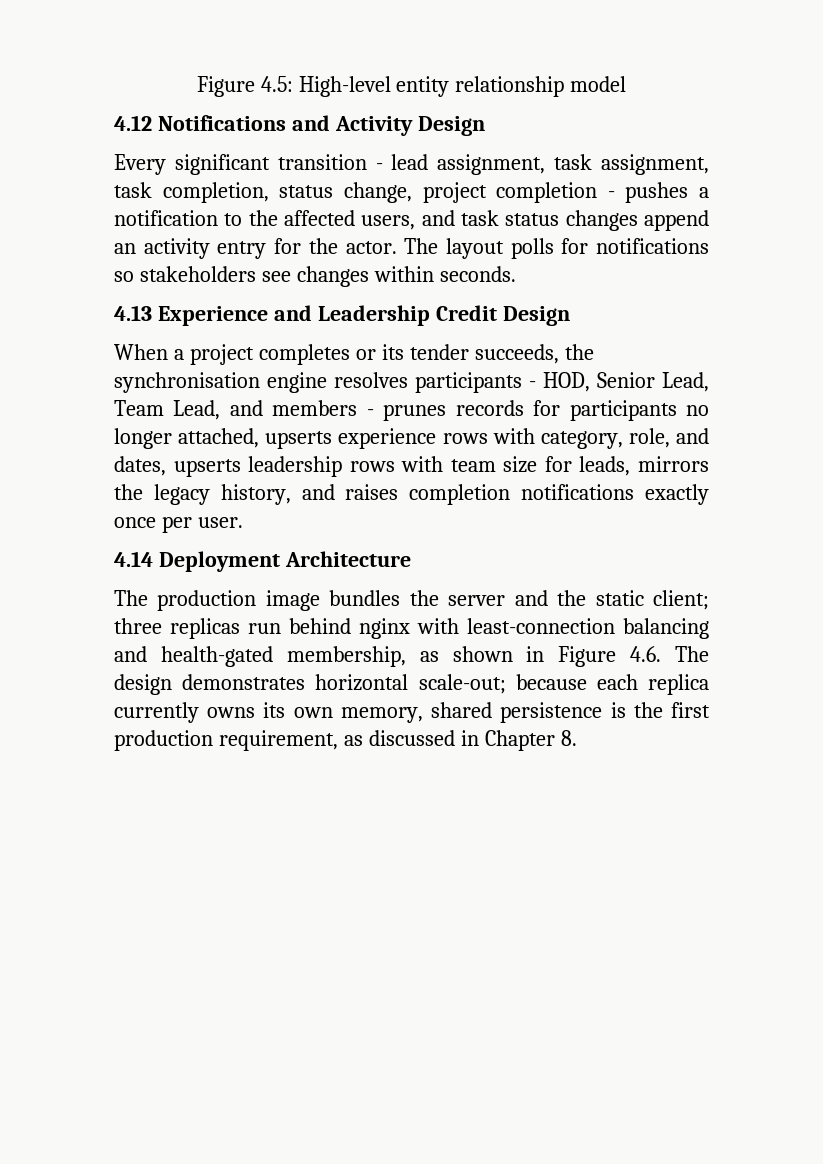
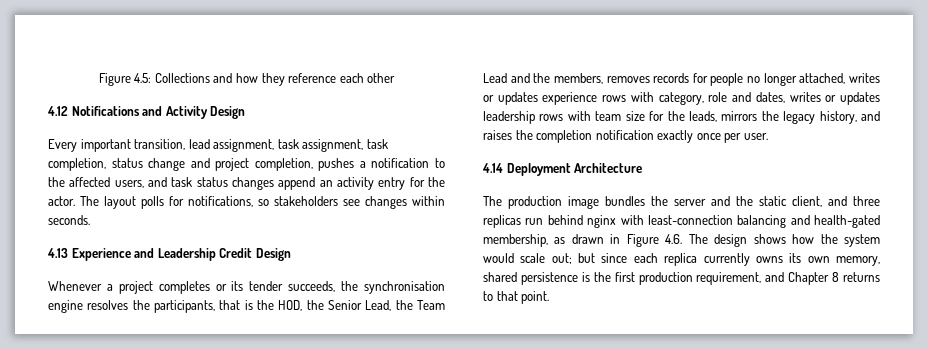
- Figure 4.5: High-level entity relationship model
+ Figure 4.5: Collections and how they reference each other
- Every significant transition - lead assignment, task assignment, task completion, status change, project completion - pushes a notification to the affected users, and task status changes append an activity entry for the actor.
+ Every important transition, lead assignment, task assignment, task completion, status change and project completion, pushes a notification to the affected users, and task status changes append an activity entry for the actor.
- The layout polls for notifications so stakeholders see changes within seconds.
+ The layout polls for notifications, so stakeholders see changes within seconds.
- When a project completes or its tender succeeds, the synchronisation engine resolves participants - HOD, Senior Lead, Team Lead, and members - prunes records for participants no longer attached, upserts experience rows with category, role, and dates, upserts leadership rows with team size for leads, mirrors the legacy history, and raises completion notifications exactly once per user.
+ Whenever a project completes or its tender succeeds, the synchronisation engine resolves the participants, that is the HOD, the Senior Lead, the Team Lead and the members, removes records for people no longer attached, writes or updates experience rows with category, role and dates, writes or updates leadership rows with team size for the leads, mirrors the legacy history, and raises the completion notification exactly once per user.
- The production image bundles the server and the static client; three replicas run behind nginx with least-connection balancing and health-gated membership, as shown in Figure 4.6. The design demonstrates horizontal scale-out; because each replica currently owns its own memory, shared persistence is the first production requirement, as discussed in Chapter 8.
+ The production image bundles the server and the static client, and three replicas run behind nginx with least-connection balancing and health-gated membership, as drawn in Figure 4.6. The design shows how the system would scale out; but since each replica currently owns its own memory, shared persistence is the first production requirement, and Chapter 8 returns to that point.

